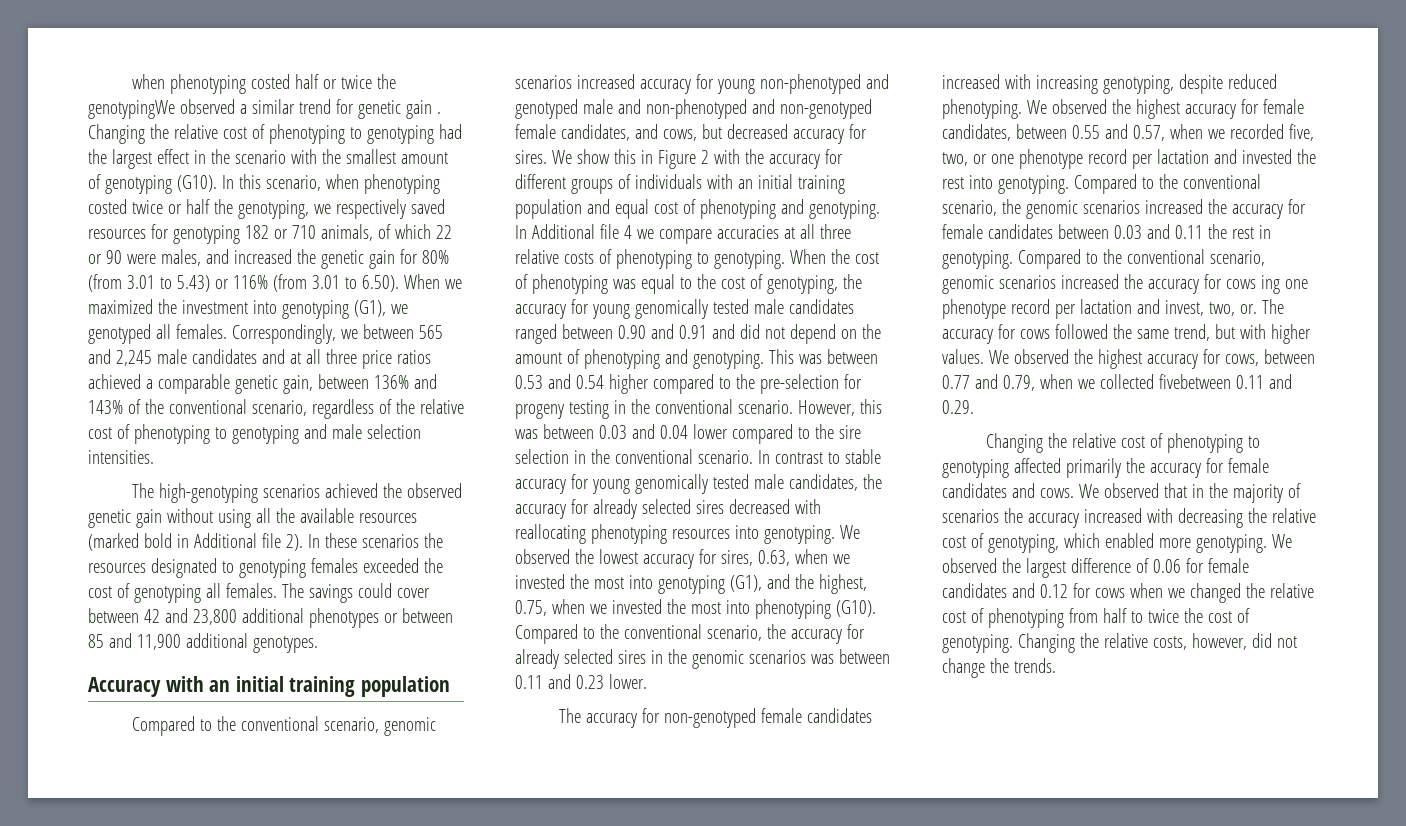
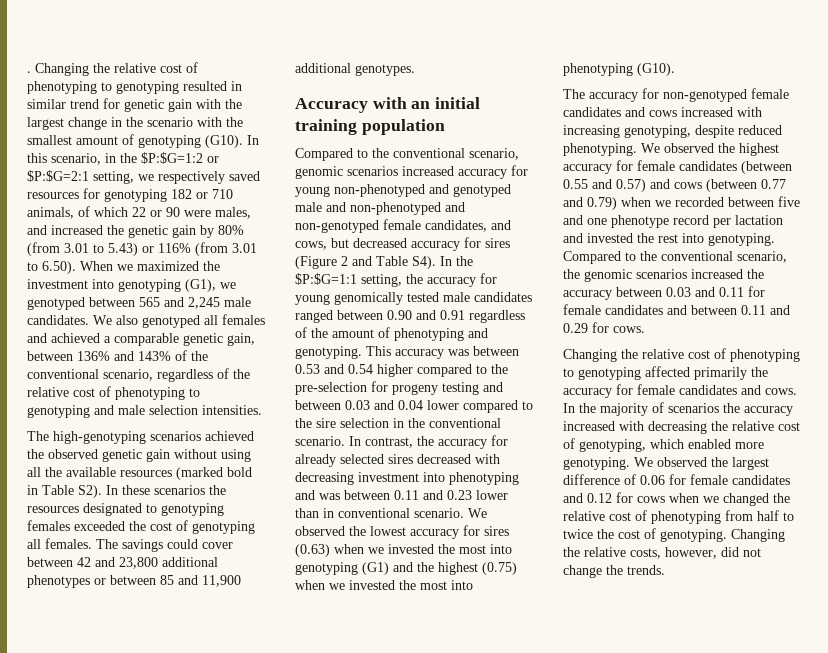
- when phenotyping costed half or twice the genotypingWe observed a similar trend for genetic gain .
+ .
- Changing the relative cost of phenotyping to genotyping had the largest effect in the scenario with the smallest amount of genotyping (G10).
+ Changing the relative cost of phenotyping to genotyping resulted in similar trend for genetic gain with the largest change in the scenario with the smallest amount of genotyping (G10).
- In this scenario, when phenotyping costed twice or half the genotyping, we respectively saved resources for genotyping 182 or 710 animals, of which 22 or 90 were males, and increased the genetic gain for 80% (from 3.01 to 5.43) or 116% (from 3.01 to 6.50). When we maximized the investment into genotyping (G1), we genotyped all females. Correspondingly, we between 565 and 2,245 male candidates and at all three price ratios achieved a comparable genetic gain, between 136% and 143% of the conventional scenario, regardless of the relative cost of phenotyping to genotyping and male selection intensities.
+ In this scenario, in the $P:$G=1:2 or $P:$G=2:1 setting, we respectively saved resources for genotyping 182 or 710 animals, of which 22 or 90 were males, and increased the genetic gain by 80% (from 3.01 to 5.43) or 116% (from 3.01 to 6.50). When we maximized the investment into genotyping (G1), we genotyped between 565 and 2,245 male candidates. We also genotyped all females and achieved a comparable genetic gain, between 136% and 143% of the conventional scenario, regardless of the relative cost of phenotyping to genotyping and male selection intensities.
- The high-genotyping scenarios achieved the observed genetic gain without using all the available resources (marked bold in Additional file 2). In these scenarios the resources designated to genotyping females exceeded the cost of genotyping all females.
+ The high-genotyping scenarios achieved the observed genetic gain without using all the available resources (marked bold in Table S2). In these scenarios the resources designated to genotyping females exceeded the cost of genotyping all females.
- Compared to the conventional scenario, genomic scenarios increased accuracy for young non-phenotyped and genotyped male and non-phenotyped and non-genotyped female candidates, and cows, but decreased accuracy for sires. We show this in Figure 2 with the accuracy for different groups of individuals with an initial training population and equal cost of phenotyping and genotyping. In Additional file 4 we compare accuracies at all three relative costs of phenotyping to genotyping. When the cost of phenotyping was equal to the cost of genotyping, the accuracy for young genomically tested male candidates ranged between 0.90 and 0.91 and did not depend on the amount of phenotyping and genotyping.
+ Compared to the conventional scenario, genomic scenarios increased accuracy for young non-phenotyped and genotyped male and non-phenotyped and non-genotyped female candidates, and cows, but decreased accuracy for sires (Figure 2 and Table S4). In the $P:$G=1:1 setting, the accuracy for young genomically tested male candidates ranged between 0.90 and 0.91 regardless of the amount of phenotyping and genotyping.
- This was between 0.53 and 0.54 higher compared to the pre-selection for progeny testing in the conventional scenario. However, this was between 0.03 and 0.04 lower compared to the sire selection in the conventional scenario.
+ This accuracy was between 0.53 and 0.54 higher compared to the pre-selection for progeny testing and between 0.03 and 0.04 lower compared to the sire selection in the conventional scenario.
- In contrast to stable accuracy for young genomically tested male candidates, the accuracy for already selected sires decreased with reallocating phenotyping resources into genotyping.
+ In contrast, the accuracy for already selected sires decreased with decreasing investment into phenotyping and was between 0.11 and 0.23 lower than in conventional scenario.
- We observed the lowest accuracy for sires, 0.63, when we invested the most into genotyping (G1), and the highest, 0.75, when we invested the most into phenotyping (G10). Compared to the conventional scenario, the accuracy for already selected sires in the genomic scenarios was between 0.11 and 0.23 lower.
+ We observed the lowest accuracy for sires (0.63) when we invested the most into genotyping (G1) and the highest (0.75) when we invested the most into phenotyping (G10).
- The accuracy for non-genotyped female candidates increased with increasing genotyping, despite reduced phenotyping.
+ The accuracy for non-genotyped female candidates and cows increased with increasing genotyping, despite reduced phenotyping.
- We observed the highest accuracy for female candidates, between 0.55 and 0.57, when we recorded five, two, or one phenotype record per lactation and invested the rest into genotyping.
+ We observed the highest accuracy for female candidates (between 0.55 and 0.57) and cows (between 0.77 and 0.79) when we recorded between five and one phenotype record per lactation and invested the rest into genotyping.
- Compared to the conventional scenario, the genomic scenarios increased the accuracy for female candidates between 0.03 and 0.11 the rest in genotyping. Compared to the conventional scenario, genomic scenarios increased the accuracy for cows ing one phenotype record per lactation and invest, two, or. The accuracy for cows followed the same trend, but with higher values. We observed the highest accuracy for cows, between 0.77 and 0.79, when we collected fivebetween 0.11 and 0.29.
+ Compared to the conventional scenario, the genomic scenarios increased the accuracy between 0.03 and 0.11 for female candidates and between 0.11 and 0.29 for cows.
- We observed that in the majority of scenarios the accuracy increased with decreasing the relative cost of genotyping, which enabled more genotyping.
+ In the majority of scenarios the accuracy increased with decreasing the relative cost of genotyping, which enabled more genotyping.

